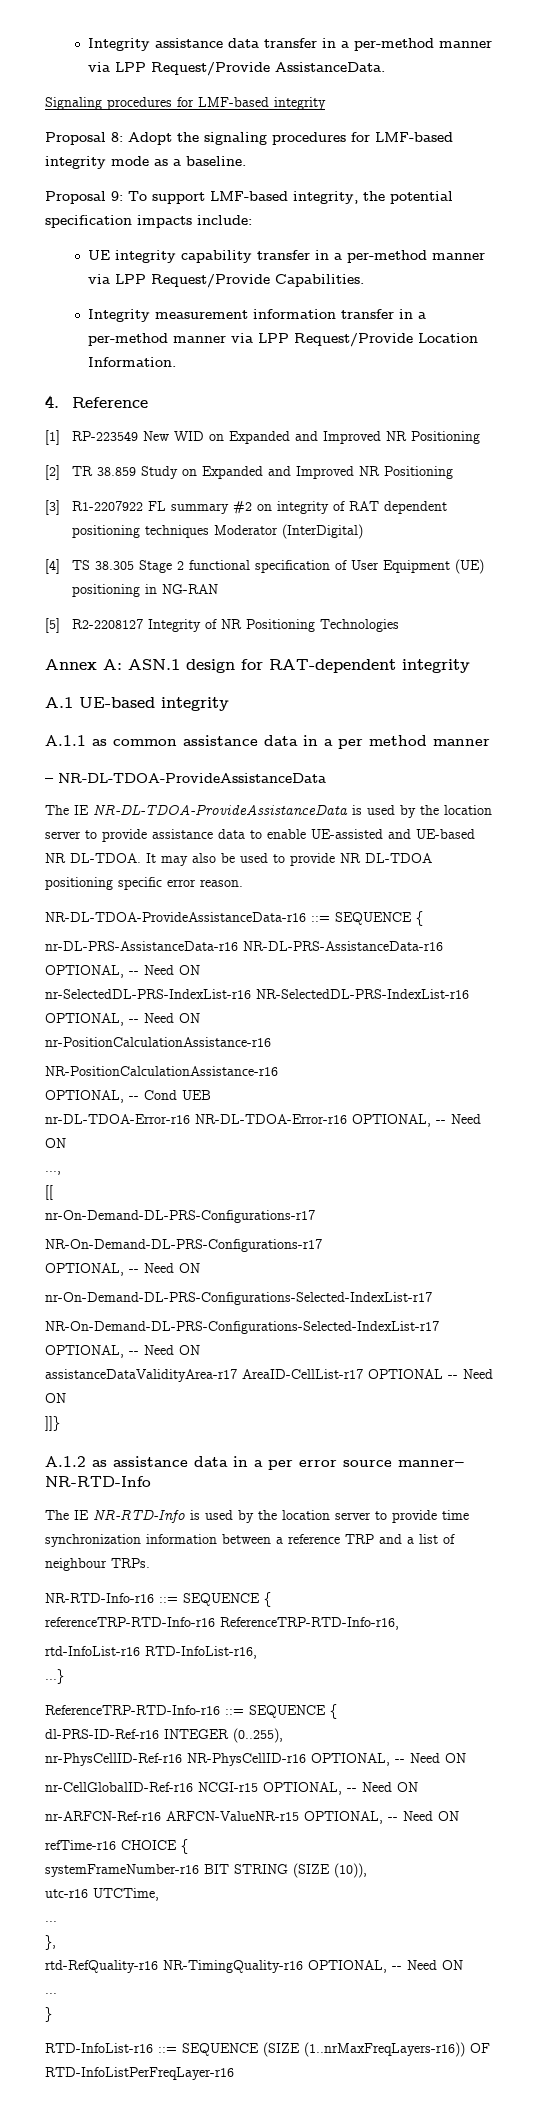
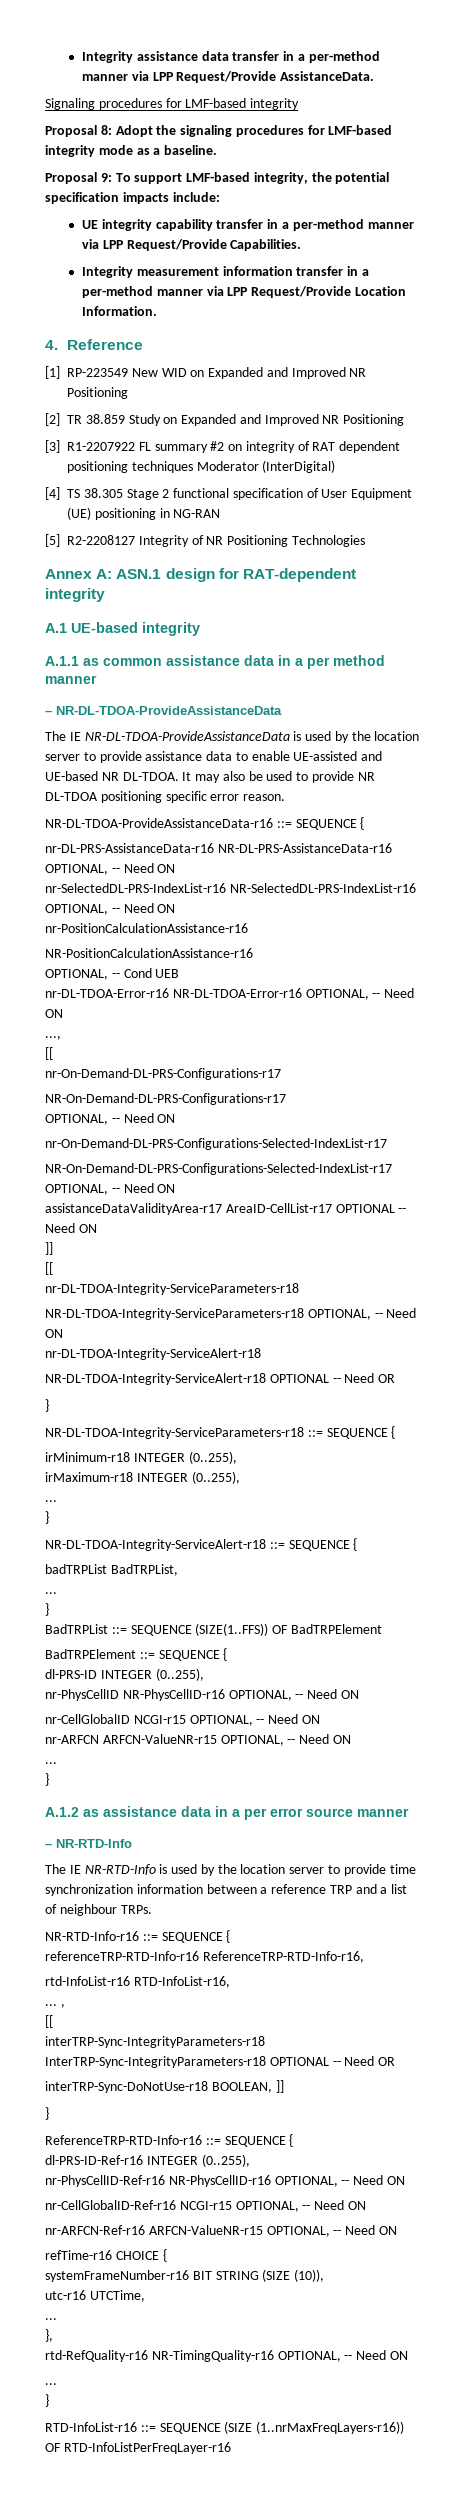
  assistanceDataValidityArea-r17 AreaID-CellList-r17 OPTIONAL -- Need ON
- ]]}
+ ]]
+ [[
+ nr-DL-TDOA-Integrity-ServiceParameters-r18
+ NR-DL-TDOA-Integrity-ServiceParameters-r18 OPTIONAL, -- Need ON
+ nr-DL-TDOA-Integrity-ServiceAlert-r18
+ NR-DL-TDOA-Integrity-ServiceAlert-r18 OPTIONAL -- Need OR
+ }
+ NR-DL-TDOA-Integrity-ServiceParameters-r18 ::= SEQUENCE {
+ irMinimum-r18 INTEGER (0..255),
+ irMaximum-r18 INTEGER (0..255),
+ ...
+ }
+ NR-DL-TDOA-Integrity-ServiceAlert-r18 ::= SEQUENCE {
+ badTRPList BadTRPList,
+ ...
+ }
+ BadTRPList ::= SEQUENCE (SIZE(1..FFS)) OF BadTRPElement
+ BadTRPElement ::= SEQUENCE {
+ dl-PRS-ID INTEGER (0..255),
+ nr-PhysCellID NR-PhysCellID-r16 OPTIONAL, -- Need ON
+ nr-CellGlobalID NCGI-r15 OPTIONAL, -- Need ON
+ nr-ARFCN ARFCN-ValueNR-r15 OPTIONAL, -- Need ON
+ ...
+ }
- A.1.2 as assistance data in a per error source manner– NR-RTD-Info
+ A.1.2 as assistance data in a per error source manner
+ – NR-RTD-Info
- ...}
+ ... ,
+ [[
+ interTRP-Sync-IntegrityParameters-r18 InterTRP-Sync-IntegrityParameters-r18 OPTIONAL -- Need OR
+ interTRP-Sync-DoNotUse-r18 BOOLEAN, ]]
+ }

